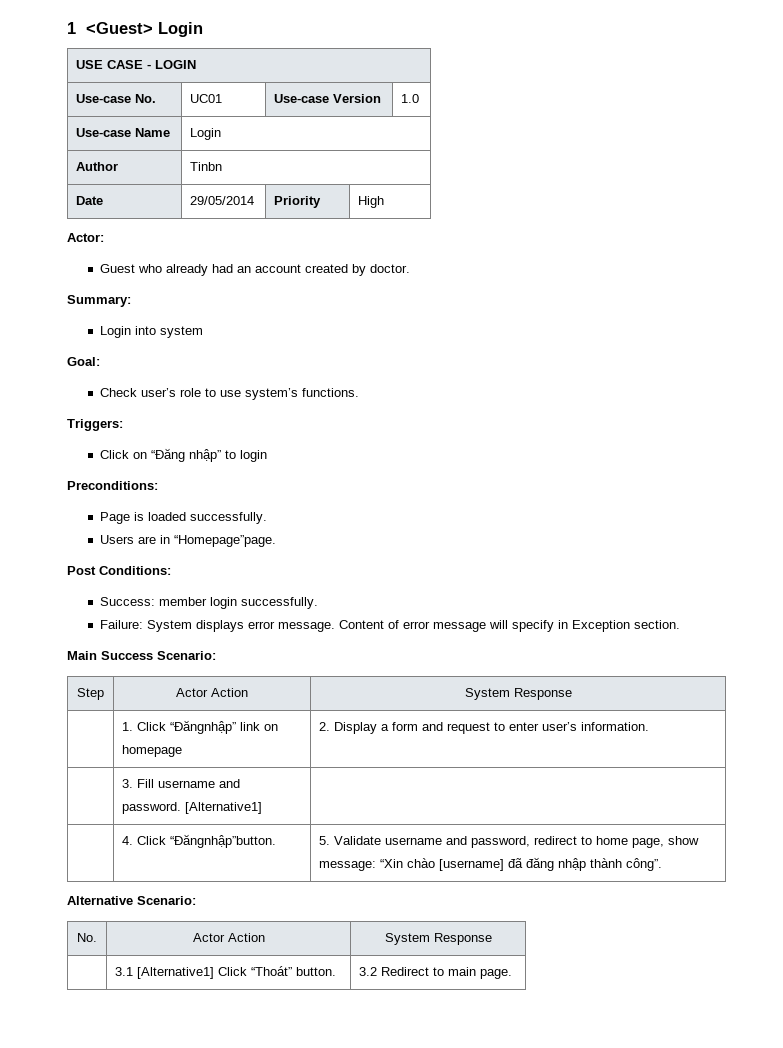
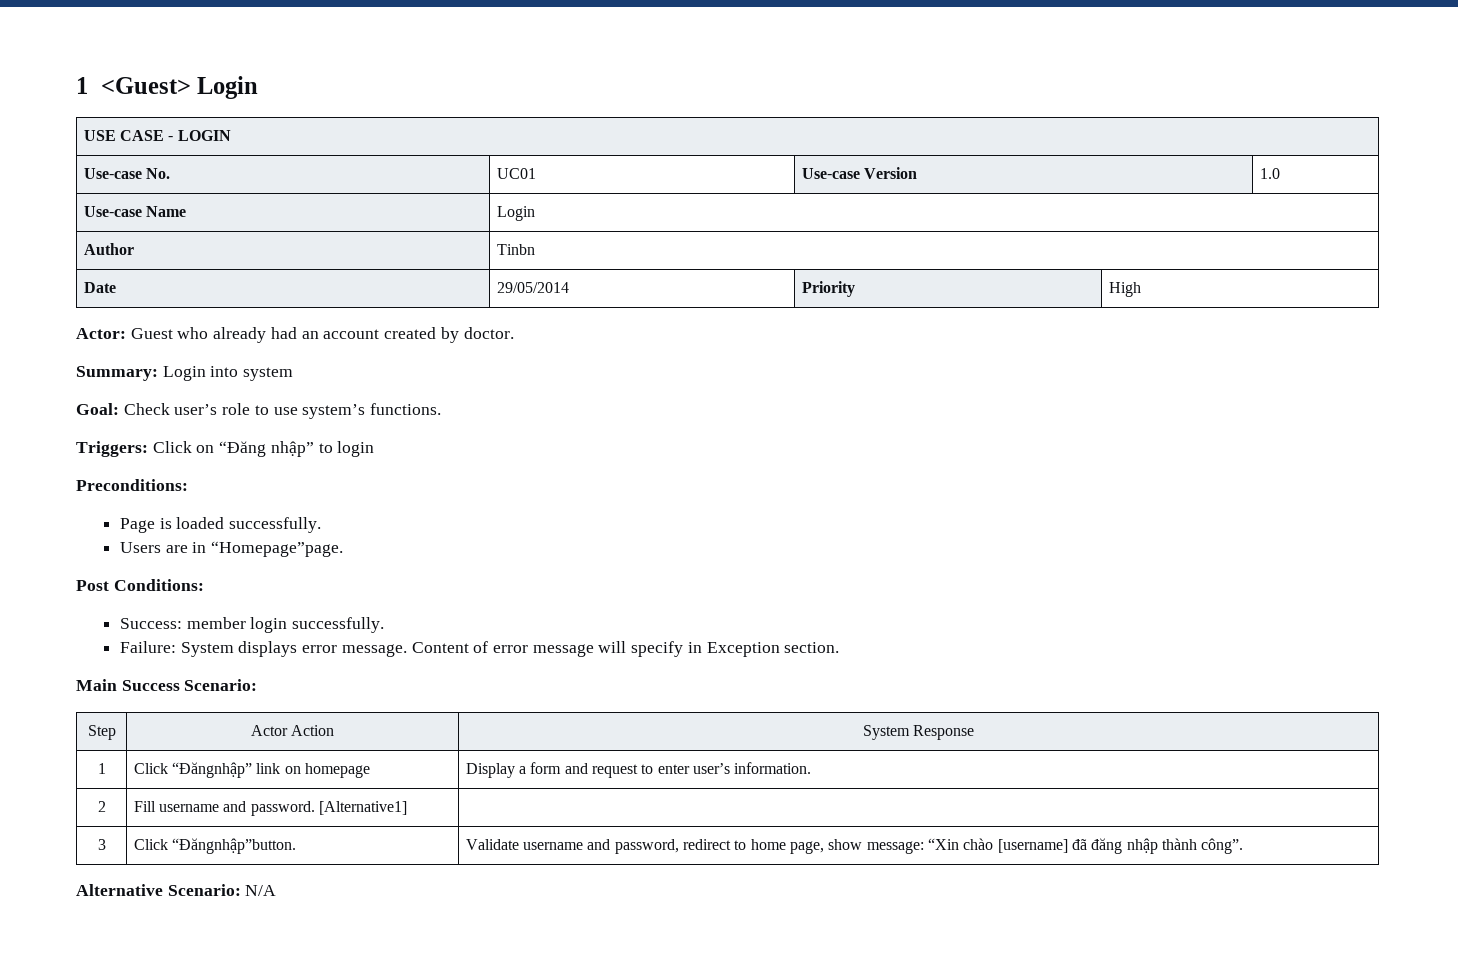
- Actor:
- Guest who already had an account created by doctor.
+ Actor: Guest who already had an account created by doctor.
- Summary:
- Login into system
+ Summary: Login into system
- Goal:
- Check user’s role to use system’s functions.
+ Goal: Check user’s role to use system’s functions.
- Triggers:
- Click on “Đăng nhập” to login
+ Triggers: Click on “Đăng nhập” to login
- | 1. Click “Đăngnhập” link on homepage | 2. Display a form and request to enter user’s information.
+ 1 | Click “Đăngnhập” link on homepage | Display a form and request to enter user’s information.
- | 3. Fill username and password. [Alternative1] |
+ 2 | Fill username and password. [Alternative1] |
- | 4. Click “Đăngnhập”button. | 5. Validate username and password, redirect to home page, show message: “Xin chào [username] đã đăng nhập thành công”.
+ 3 | Click “Đăngnhập”button. | Validate username and password, redirect to home page, show message: “Xin chào [username] đã đăng nhập thành công”.
- Alternative Scenario:
- No. | Actor Action | System Response
- | 3.1 [Alternative1] Click “Thoát” button. | 3.2 Redirect to main page.
+ Alternative Scenario: N/A

